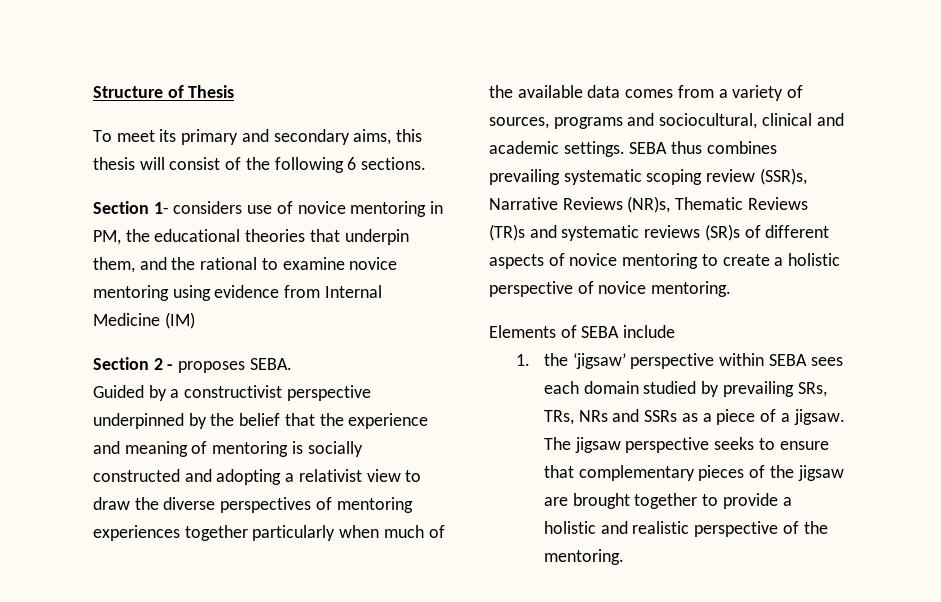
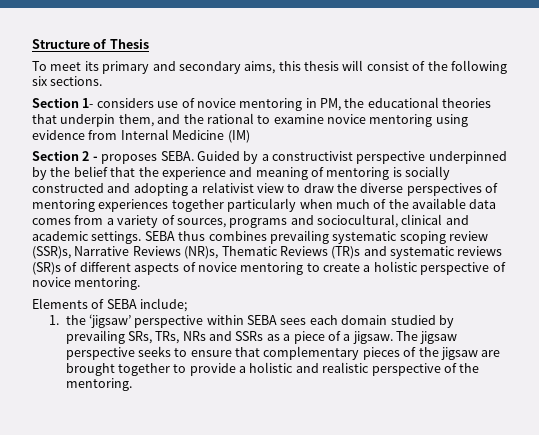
- To meet its primary and secondary aims, this thesis will consist of the following 6 sections.
+ To meet its primary and secondary aims, this thesis will consist of the following six sections.
- Section 2 - proposes SEBA.
- Guided by a constructivist perspective underpinned by the belief that the experience and meaning of mentoring is socially constructed and adopting a relativist view to draw the diverse perspectives of mentoring experiences together particularly when much of the available data comes from a variety of sources, programs and sociocultural, clinical and academic settings.
+ Section 2 - proposes SEBA. Guided by a constructivist perspective underpinned by the belief that the experience and meaning of mentoring is socially constructed and adopting a relativist view to draw the diverse perspectives of mentoring experiences together particularly when much of the available data comes from a variety of sources, programs and sociocultural, clinical and academic settings.
- Elements of SEBA include
+ Elements of SEBA include;

